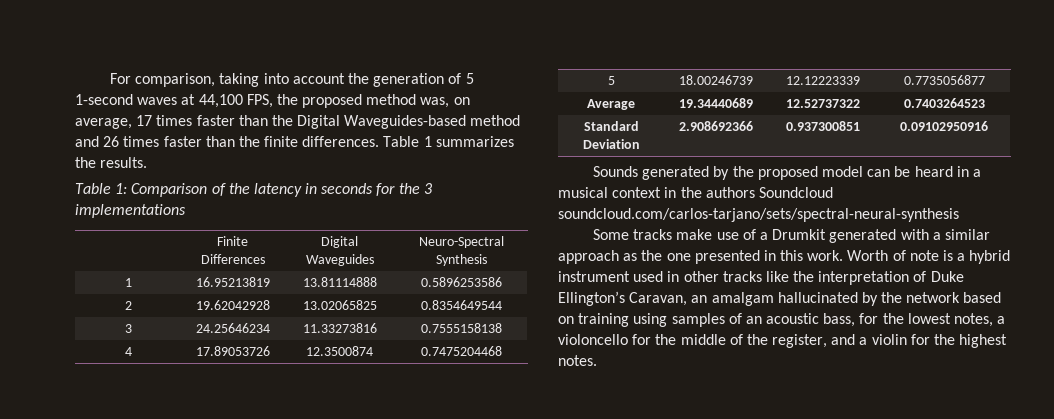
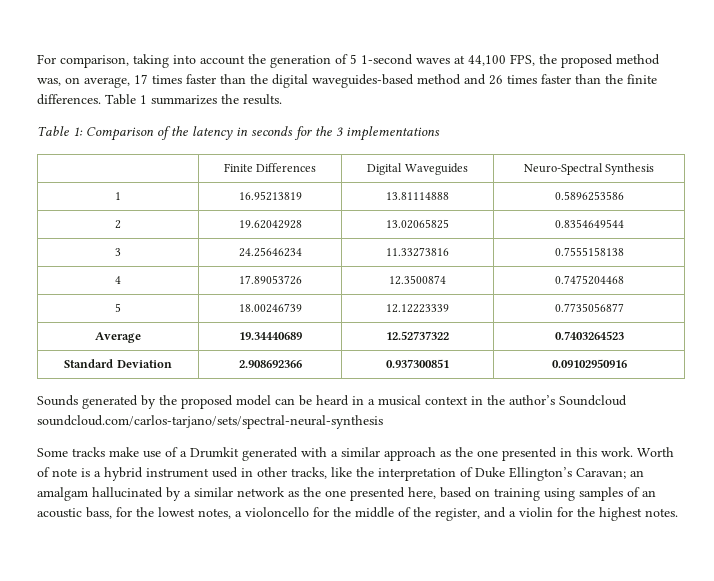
- For comparison, taking into account the generation of 5 1-second waves at 44,100 FPS, the proposed method was, on average, 17 times faster than the Digital Waveguides-based method and 26 times faster than the finite differences.
+ For comparison, taking into account the generation of 5 1-second waves at 44,100 FPS, the proposed method was, on average, 17 times faster than the digital waveguides-based method and 26 times faster than the finite differences.
- Sounds generated by the proposed model can be heard in a musical context in the authors Soundcloud soundcloud.com/carlos-tarjano/sets/spectral-neural-synthesis
+ Sounds generated by the proposed model can be heard in a musical context in the author’s Soundcloud soundcloud.com/carlos-tarjano/sets/spectral-neural-synthesis
- Worth of note is a hybrid instrument used in other tracks like the interpretation of Duke Ellington’s Caravan, an amalgam hallucinated by the network based on training using samples of an acoustic bass, for the lowest notes, a violoncello for the middle of the register, and a violin for the highest notes.
+ Worth of note is a hybrid instrument used in other tracks, like the interpretation of Duke Ellington’s Caravan; an amalgam hallucinated by a similar network as the one presented here, based on training using samples of an acoustic bass, for the lowest notes, a violoncello for the middle of the register, and a violin for the highest notes.

